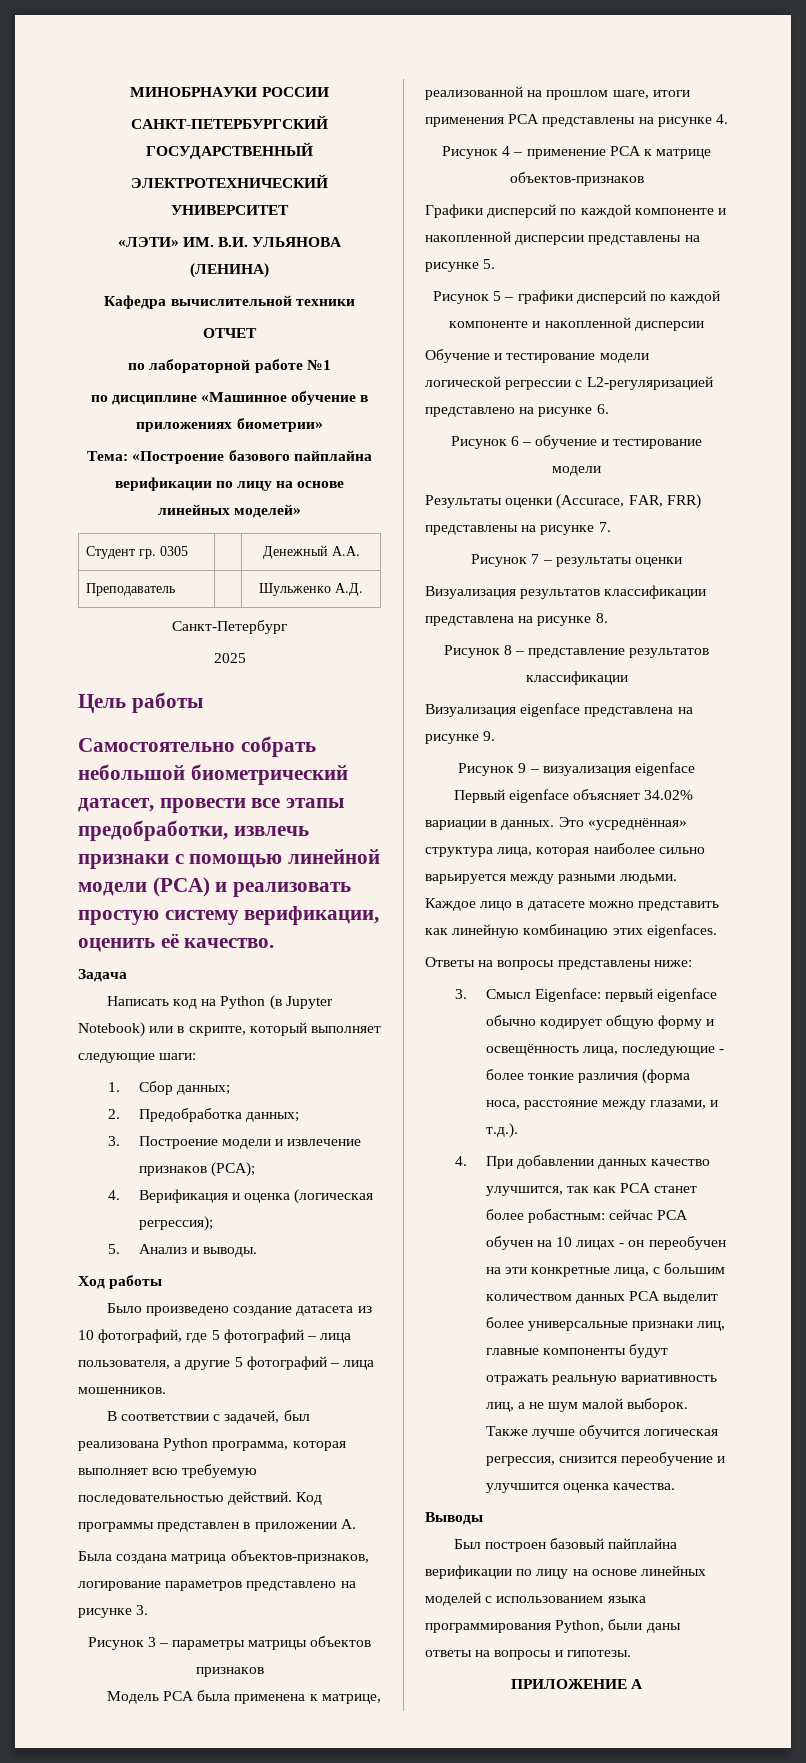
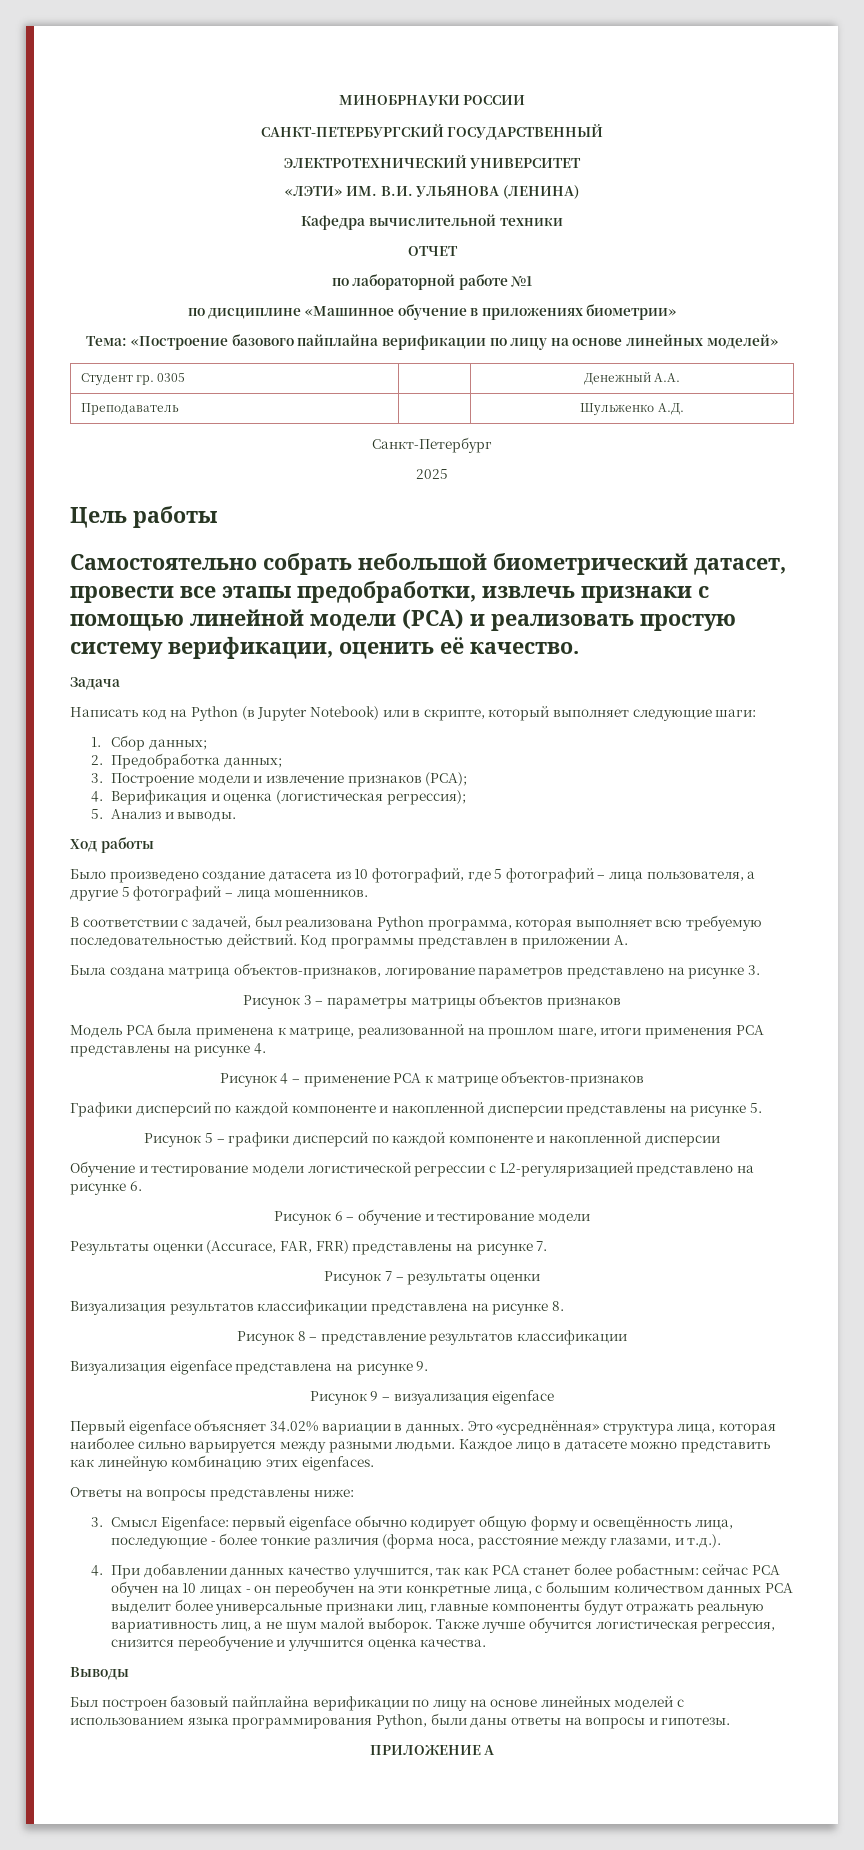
- 4. Верификация и оценка (логическая регрессия);
+ 4. Верификация и оценка (логистическая регрессия);
- Обучение и тестирование модели логической регрессии с L2-регуляризацией представлено на рисунке 6.
+ Обучение и тестирование модели логистической регрессии с L2-регуляризацией представлено на рисунке 6.
- Также лучше обучится логическая регрессия, снизится переобучение и улучшится оценка качества.
+ Также лучше обучится логистическая регрессия, снизится переобучение и улучшится оценка качества.

